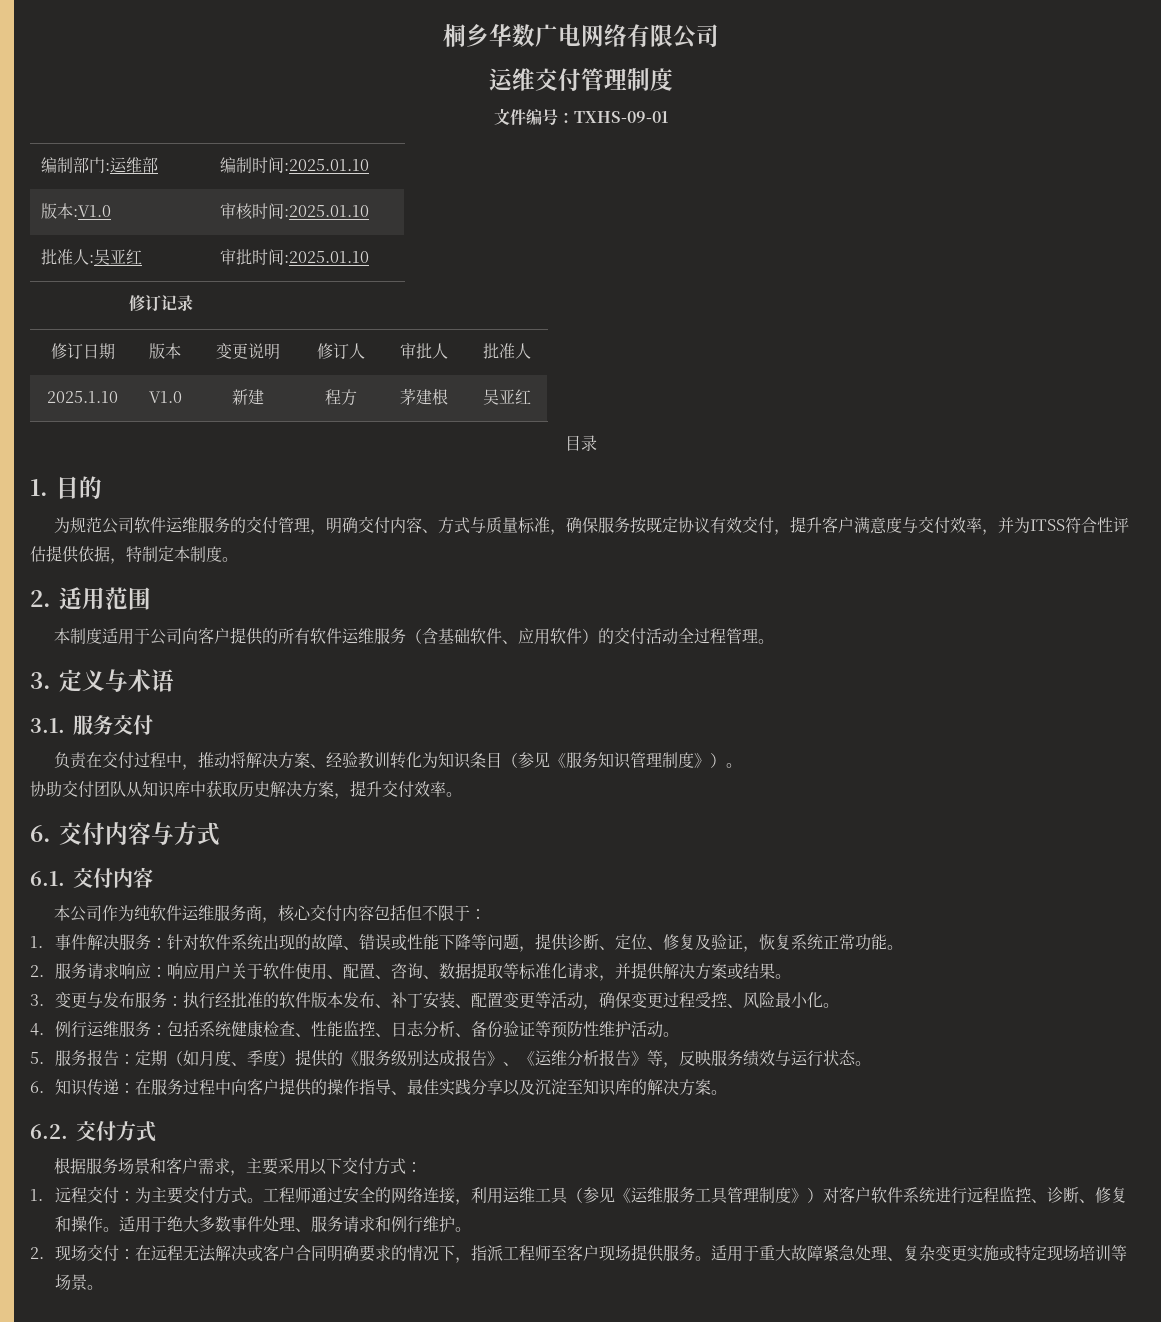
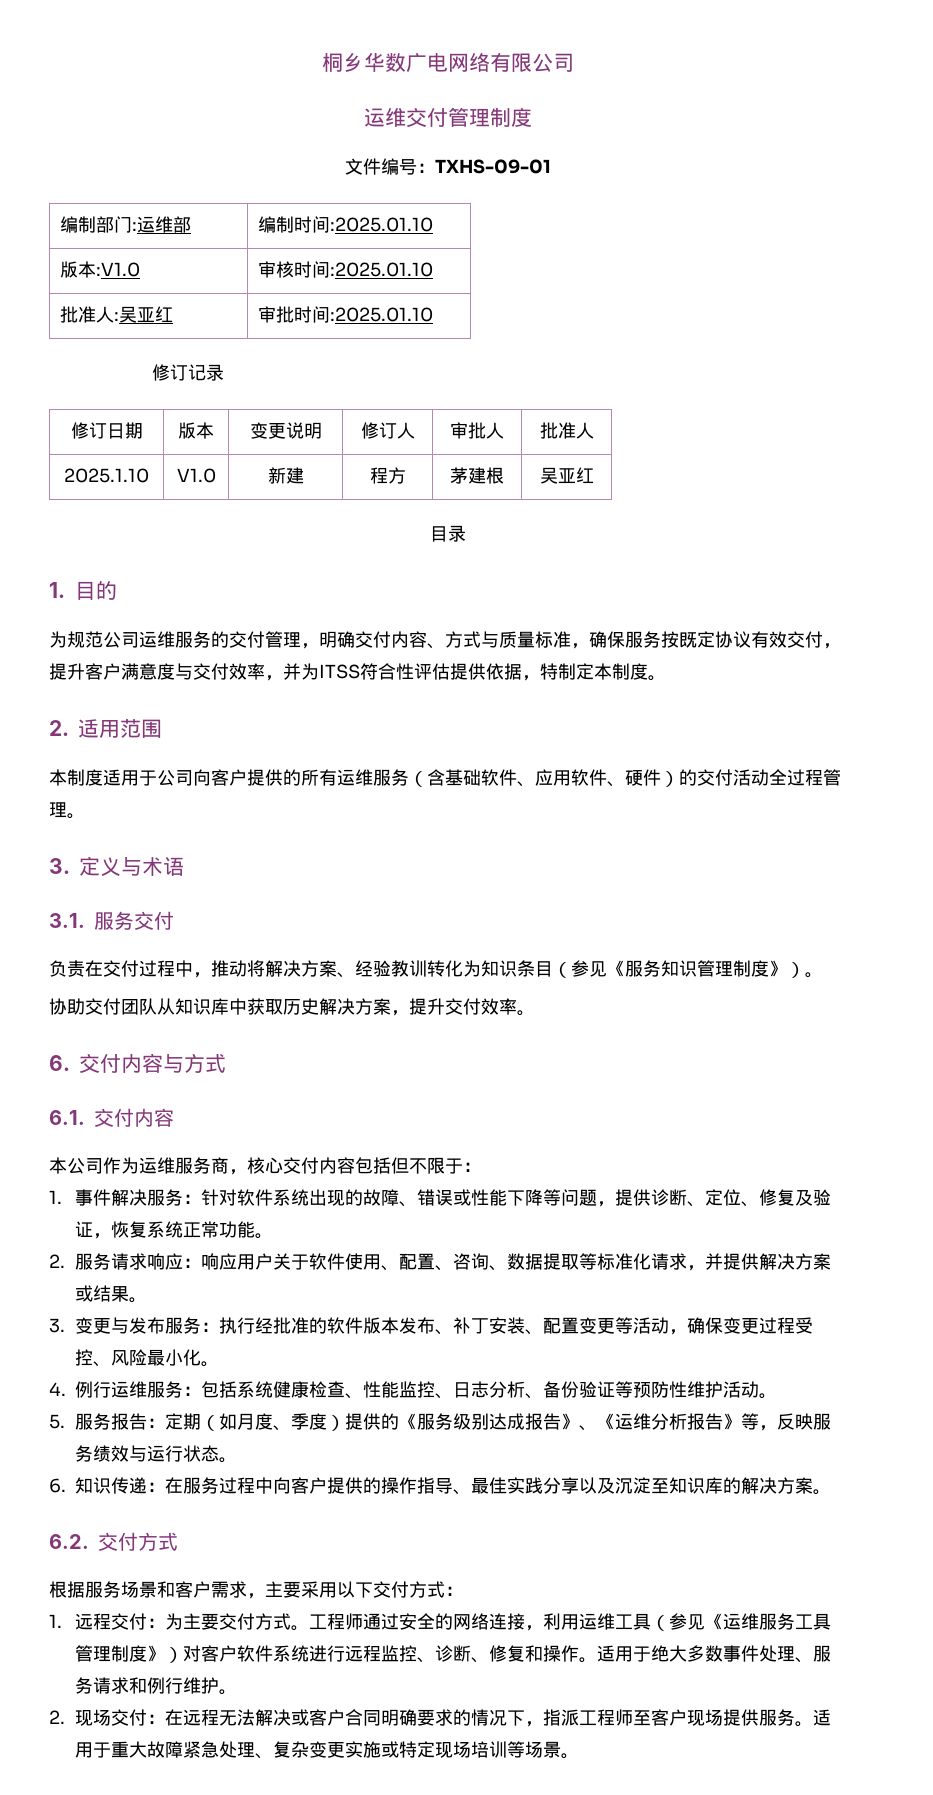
- 为规范公司软件运维服务的交付管理，明确交付内容、方式与质量标准，确保服务按既定协议有效交付，提升客户满意度与交付效率，并为ITSS符合性评估提供依据，特制定本制度。
+ 为规范公司运维服务的交付管理，明确交付内容、方式与质量标准，确保服务按既定协议有效交付，提升客户满意度与交付效率，并为ITSS符合性评估提供依据，特制定本制度。
- 本制度适用于公司向客户提供的所有软件运维服务（含基础软件、应用软件）的交付活动全过程管理。
+ 本制度适用于公司向客户提供的所有运维服务（含基础软件、应用软件、硬件）的交付活动全过程管理。
- 本公司作为纯软件运维服务商，核心交付内容包括但不限于：
+ 本公司作为运维服务商，核心交付内容包括但不限于：

